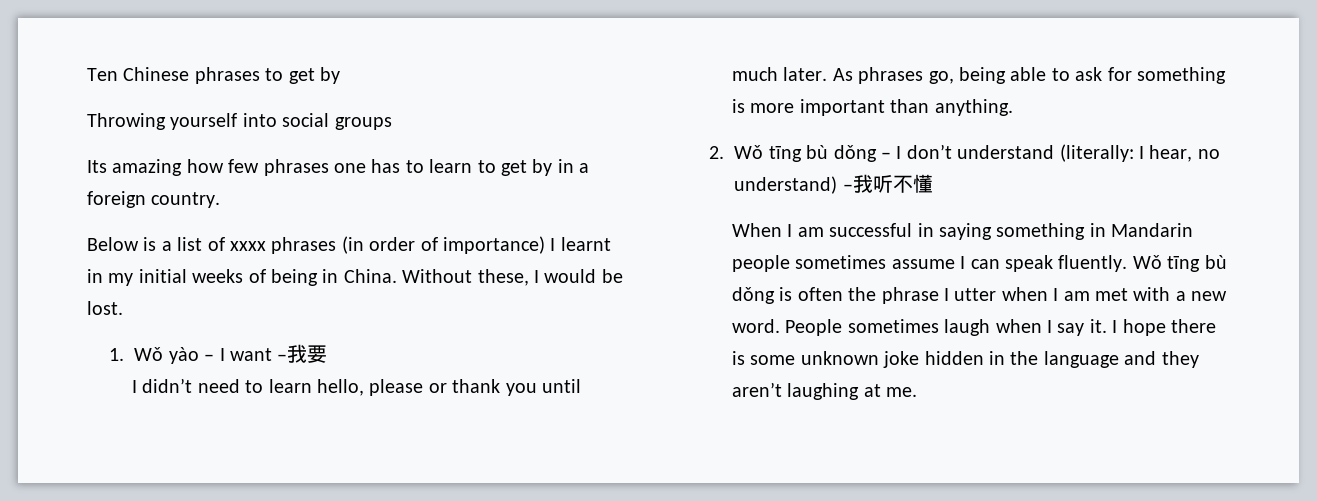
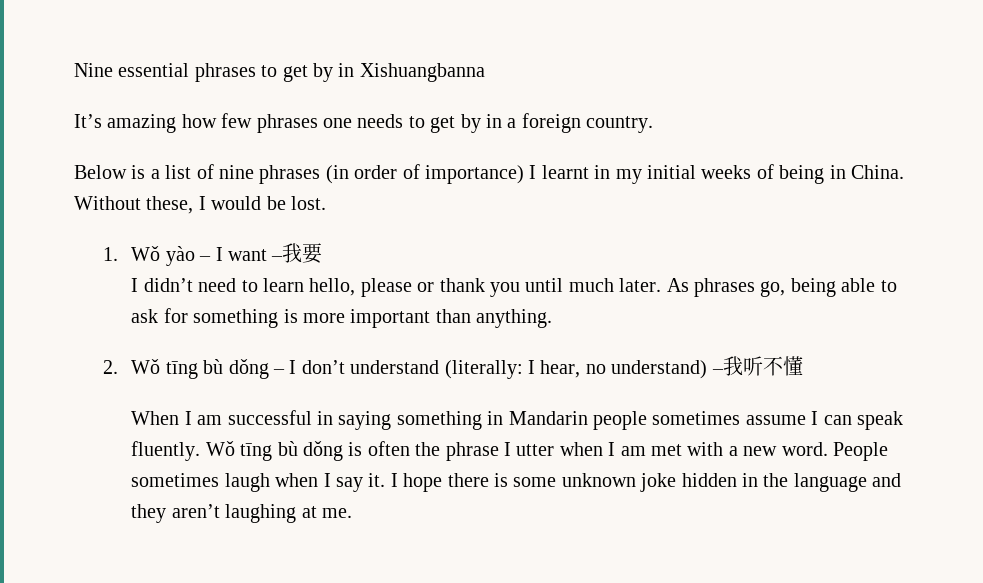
- Ten Chinese phrases to get by
- Throwing yourself into social groups
- Its amazing how few phrases one has to learn to get by in a foreign country.
+ Nine essential phrases to get by in Xishuangbanna
+ It’s amazing how few phrases one needs to get by in a foreign country.
- Below is a list of xxxx phrases (in order of importance) I learnt in my initial weeks of being in China.
+ Below is a list of nine phrases (in order of importance) I learnt in my initial weeks of being in China.

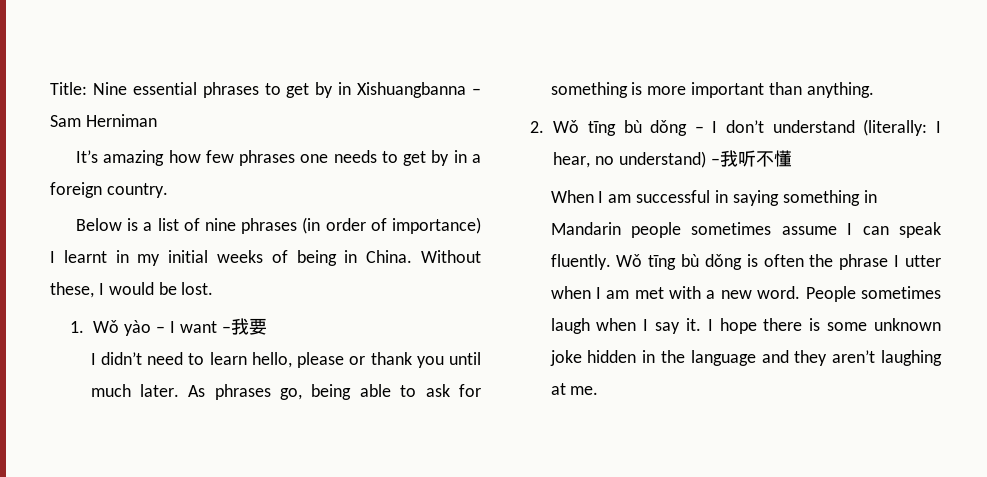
- Nine essential phrases to get by in Xishuangbanna
+ Title: Nine essential phrases to get by in Xishuangbanna – Sam Herniman

